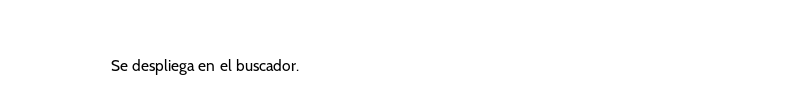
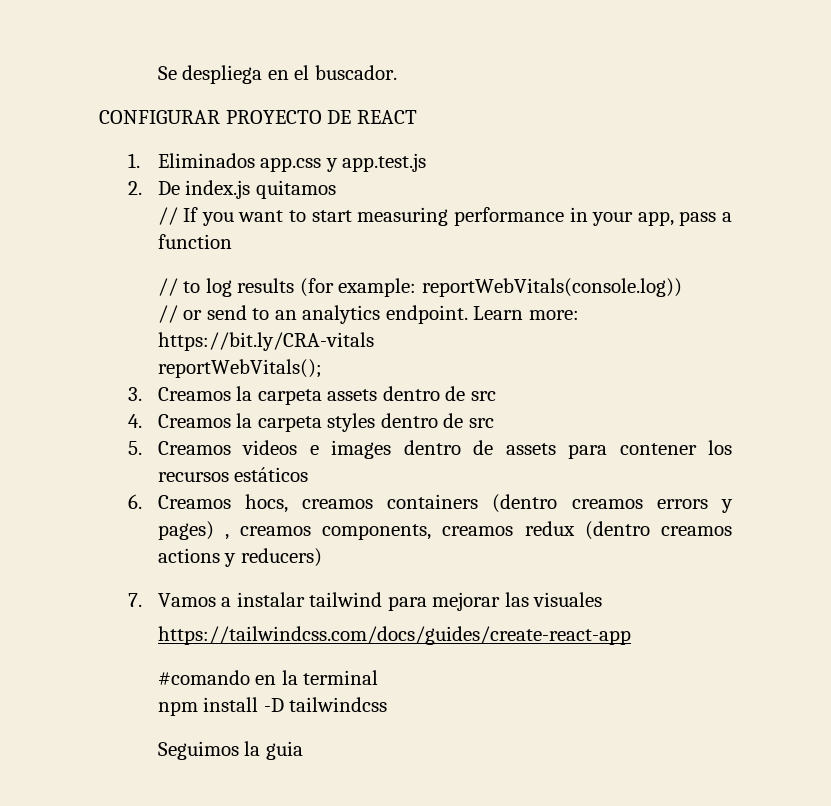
+ CONFIGURAR PROYECTO DE REACT
+ 1. Eliminados app.css y app.test.js
+ 2. De index.js quitamos
+ // If you want to start measuring performance in your app, pass a function
+ // to log results (for example: reportWebVitals(console.log))
+ // or send to an analytics endpoint. Learn more: https://bit.ly/CRA-vitals
+ reportWebVitals();
+ 3. Creamos la carpeta assets dentro de src
+ 4. Creamos la carpeta styles dentro de src
+ 5. Creamos videos e images dentro de assets para contener los recursos estáticos
+ 6. Creamos hocs, creamos containers (dentro creamos errors y pages) , creamos components, creamos redux (dentro creamos actions y reducers)
+ 7. Vamos a instalar tailwind para mejorar las visuales
+ https://tailwindcss.com/docs/guides/create-react-app
+ #comando en la terminal
+ npm install -D tailwindcss
+ Seguimos la guia

